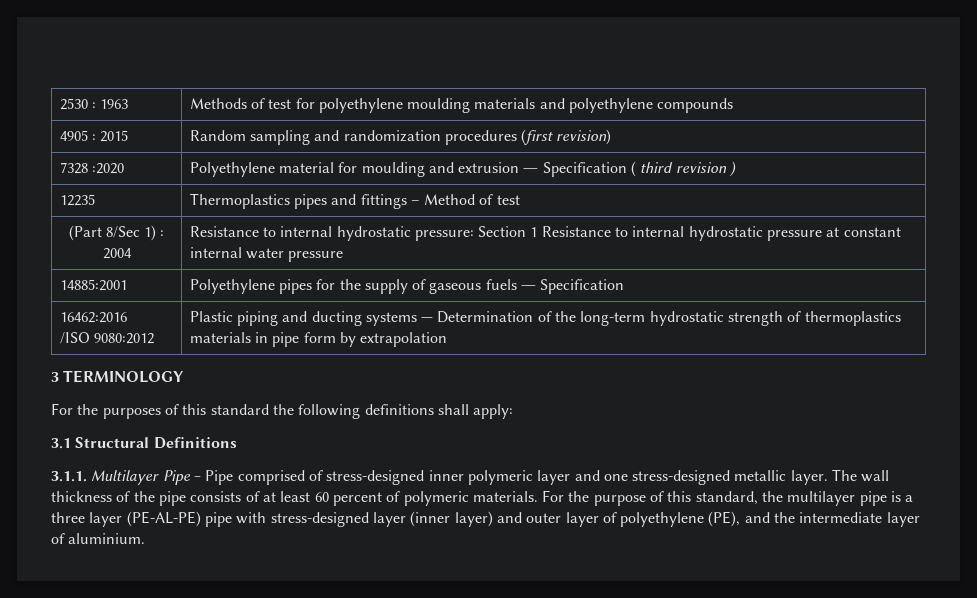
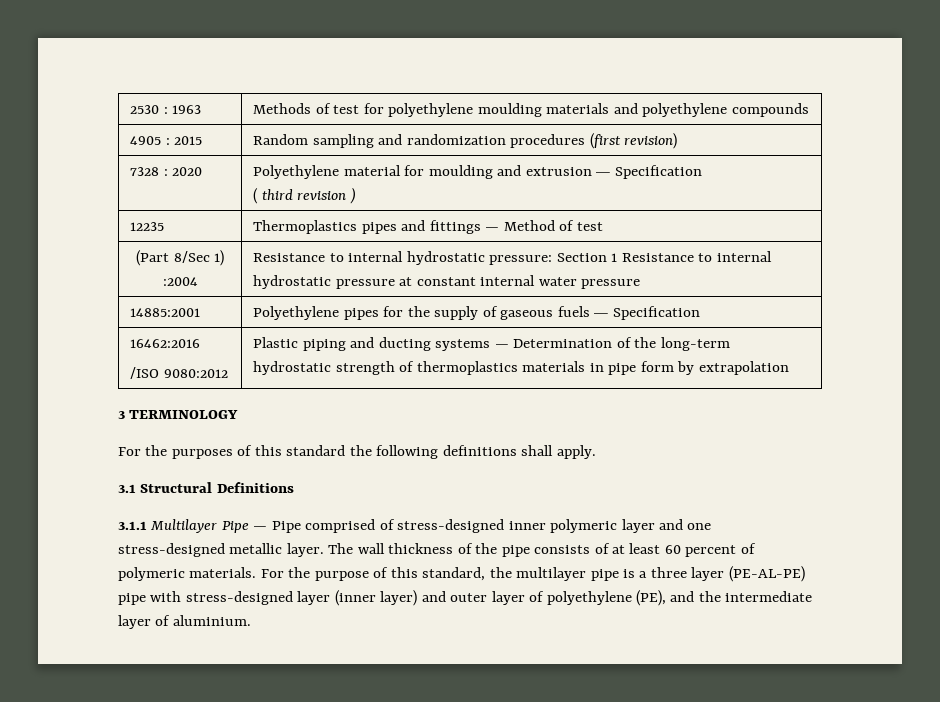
- 7328 :2020 | Polyethylene material for moulding and extrusion ― Specification ( third revision )
+ 7328 : 2020 | Polyethylene material for moulding and extrusion ― Specification
+ ( third revision )
- 12235 | Thermoplastics pipes and fittings – Method of test
+ 12235 | Thermoplastics pipes and fittings — Method of test
- (Part 8/Sec 1) : 2004 | Resistance to internal hydrostatic pressure: Section 1 Resistance to internal hydrostatic pressure at constant internal water pressure
+ (Part 8/Sec 1) :2004 | Resistance to internal hydrostatic pressure: Section 1 Resistance to internal hydrostatic pressure at constant internal water pressure
- For the purposes of this standard the following definitions shall apply:
+ For the purposes of this standard the following definitions shall apply.
- 3.1.1. Multilayer Pipe ‒ Pipe comprised of stress-designed inner polymeric layer and one stress-designed metallic layer.
+ 3.1.1 Multilayer Pipe — Pipe comprised of stress-designed inner polymeric layer and one stress-designed metallic layer.

